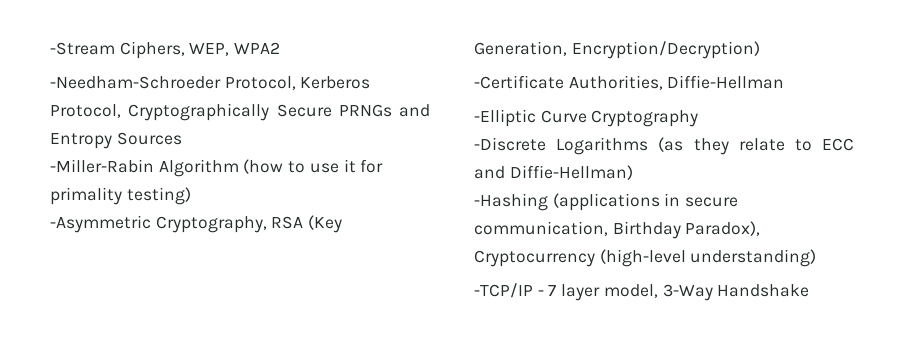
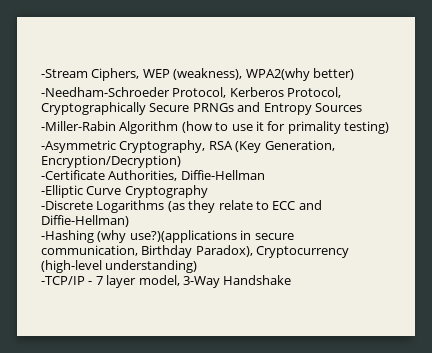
- -Stream Ciphers, WEP, WPA2
+ -Stream Ciphers, WEP (weakness), WPA2(why better)
- -Hashing (applications in secure communication, Birthday Paradox), Cryptocurrency (high-level understanding)
+ -Hashing (why use?)(applications in secure communication, Birthday Paradox), Cryptocurrency (high-level understanding)

